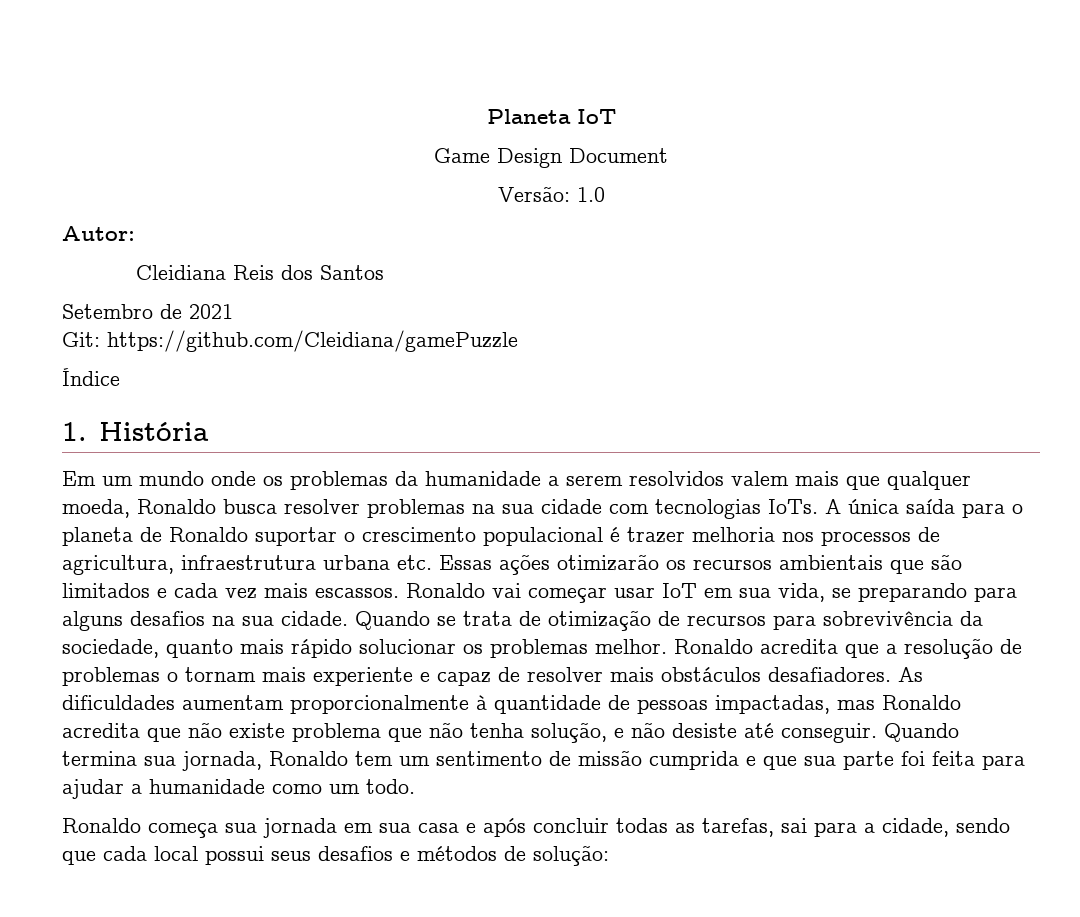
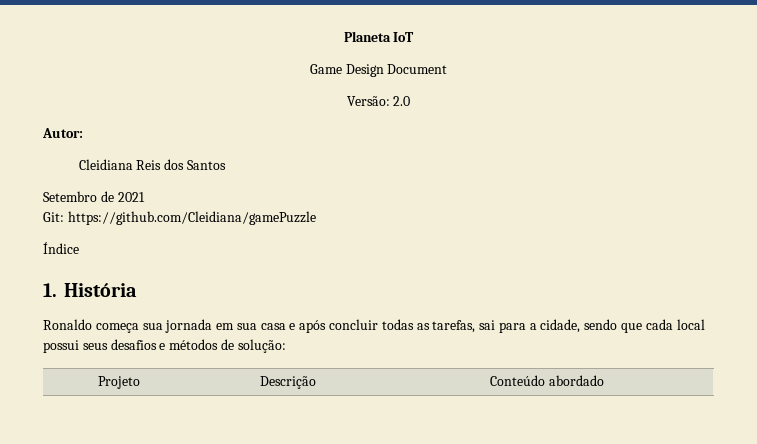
- Versão: 1.0
+ Versão: 2.0
- Em um mundo onde os problemas da humanidade a serem resolvidos valem mais que qualquer moeda, Ronaldo busca resolver problemas na sua cidade com tecnologias IoTs. A única saída para o planeta de Ronaldo suportar o crescimento populacional é trazer melhoria nos processos de agricultura, infraestrutura urbana etc. Essas ações otimizarão os recursos ambientais que são limitados e cada vez mais escassos. Ronaldo vai começar usar IoT em sua vida, se preparando para alguns desafios na sua cidade. Quando se trata de otimização de recursos para sobrevivência da sociedade, quanto mais rápido solucionar os problemas melhor. Ronaldo acredita que a resolução de problemas o tornam mais experiente e capaz de resolver mais obstáculos desafiadores. As dificuldades aumentam proporcionalmente à quantidade de pessoas impactadas, mas Ronaldo acredita que não existe problema que não tenha solução, e não desiste até conseguir. Quando termina sua jornada, Ronaldo tem um sentimento de missão cumprida e que sua parte foi feita para ajudar a humanidade como um todo.
+ Projeto | Descrição | Conteúdo abordado

